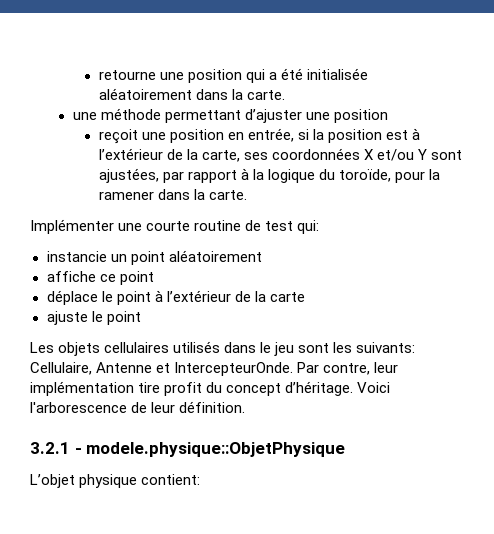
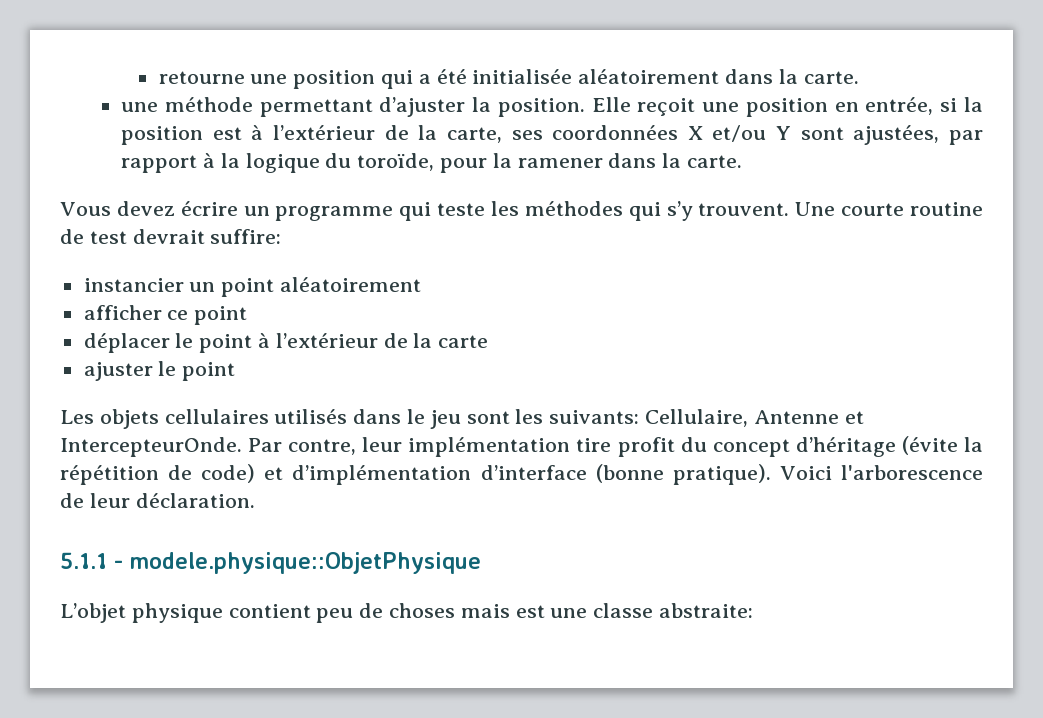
- une méthode permettant d’ajuster une position
- reçoit une position en entrée, si la position est à l’extérieur de la carte, ses coordonnées X et/ou Y sont ajustées, par rapport à la logique du toroïde, pour la ramener dans la carte.
+ une méthode permettant d’ajuster la position. Elle reçoit une position en entrée, si la position est à l’extérieur de la carte, ses coordonnées X et/ou Y sont ajustées, par rapport à la logique du toroïde, pour la ramener dans la carte.
- Implémenter une courte routine de test qui:
- instancie un point aléatoirement
+ Vous devez écrire un programme qui teste les méthodes qui s’y trouvent. Une courte routine de test devrait suffire:
+ instancier un point aléatoirement
- affiche ce point
+ afficher ce point
- déplace le point à l’extérieur de la carte
+ déplacer le point à l’extérieur de la carte
- ajuste le point
+ ajuster le point
- Par contre, leur implémentation tire profit du concept d’héritage.
+ Par contre, leur implémentation tire profit du concept d’héritage (évite la répétition de code) et d’implémentation d’interface (bonne pratique).
- Voici l'arborescence de leur définition.
- 3.2.1 - modele.physique::ObjetPhysique
+ Voici l'arborescence de leur déclaration.
+ 5.1.1 - modele.physique::ObjetPhysique
- L’objet physique contient:
+ L’objet physique contient peu de choses mais est une classe abstraite:

